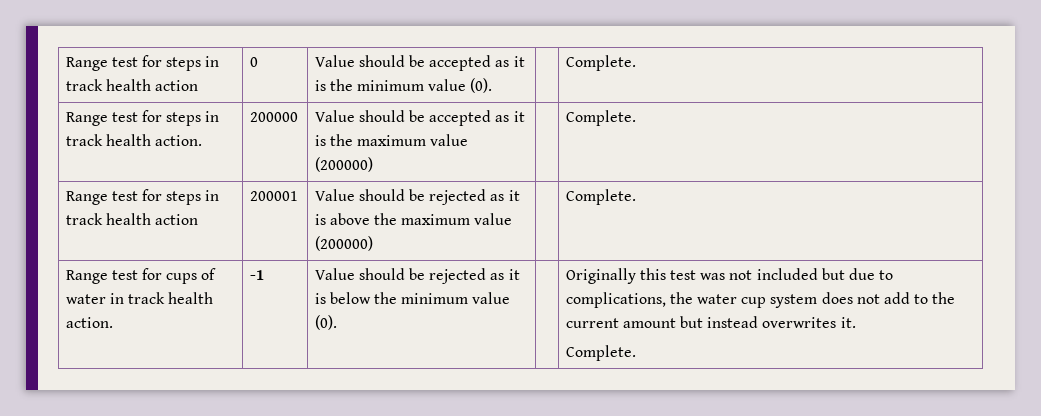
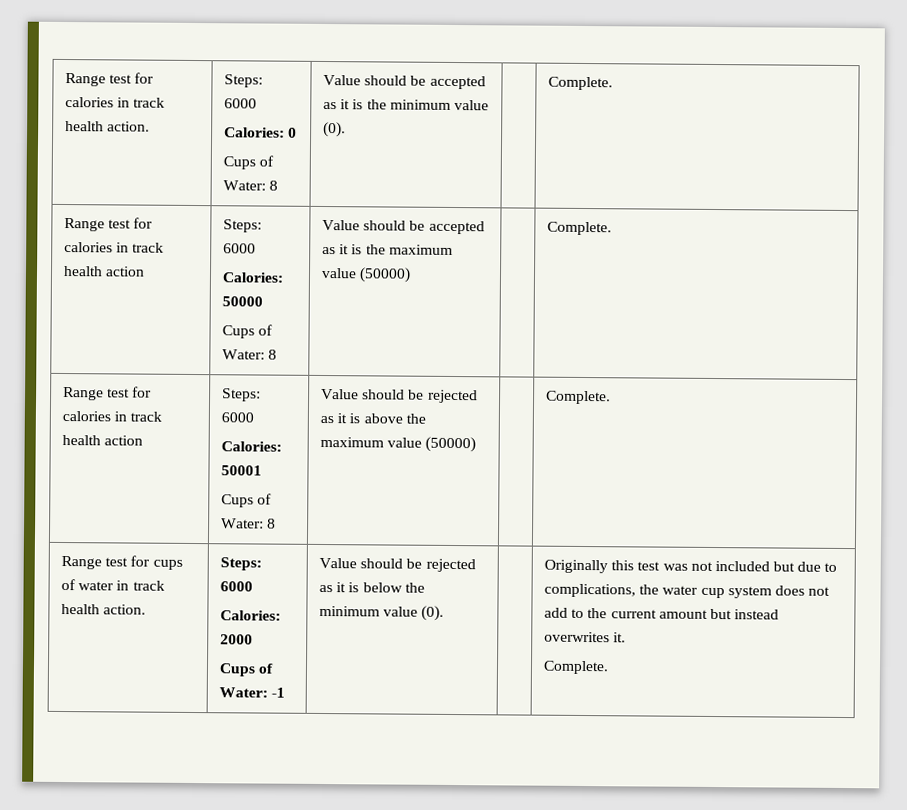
- Range test for steps in track health action | 0 | Value should be accepted as it is the minimum value (0). | | Complete.
- Range test for steps in track health action. | 200000 | Value should be accepted as it is the maximum value (200000) | | Complete.
- Range test for steps in track health action | 200001 | Value should be rejected as it is above the maximum value (200000) | | Complete.
+ Range test for calories in track health action. | Steps: 6000
+ Calories: 0
+ Cups of Water: 8 | Value should be accepted as it is the minimum value (0). | | Complete.
+ Range test for calories in track health action | Steps: 6000
+ Calories: 50000
+ Cups of Water: 8 | Value should be accepted as it is the maximum value (50000) | | Complete.
+ Range test for calories in track health action | Steps: 6000
+ Calories: 50001
+ Cups of Water: 8 | Value should be rejected as it is above the maximum value (50000) | | Complete.
- Range test for cups of water in track health action. | -1
+ Range test for cups of water in track health action. | Steps: 6000
+ Calories: 2000
+ Cups of Water: -1

